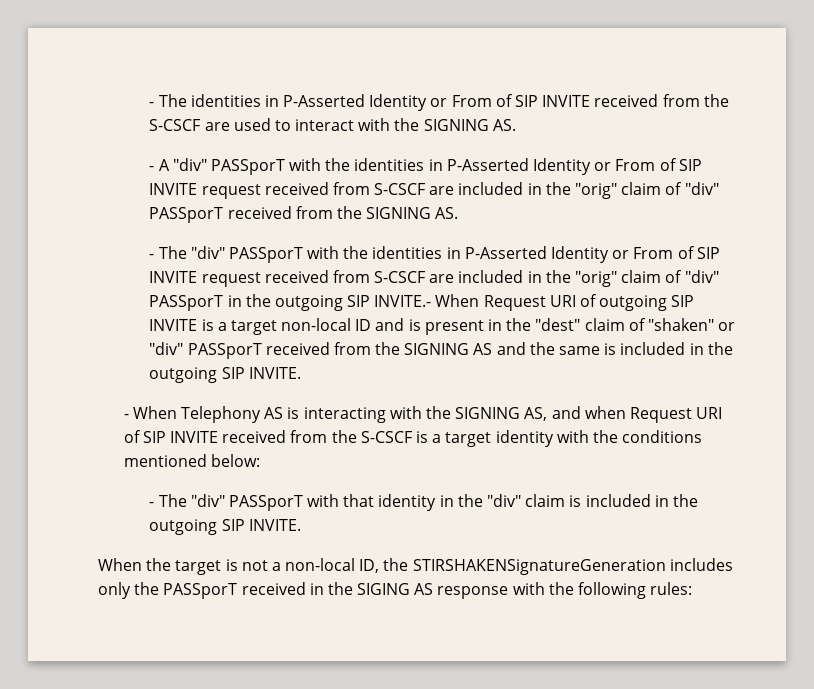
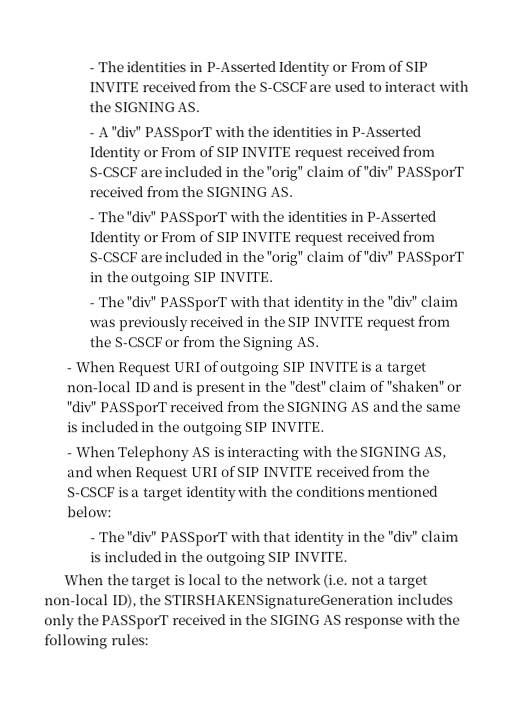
- - The "div" PASSporT with the identities in P-Asserted Identity or From of SIP INVITE request received from S-CSCF are included in the "orig" claim of "div" PASSporT in the outgoing SIP INVITE.- When Request URI of outgoing SIP INVITE is a target non-local ID and is present in the "dest" claim of "shaken" or "div" PASSporT received from the SIGNING AS and the same is included in the outgoing SIP INVITE.
+ - The "div" PASSporT with the identities in P-Asserted Identity or From of SIP INVITE request received from S-CSCF are included in the "orig" claim of "div" PASSporT in the outgoing SIP INVITE.
+ - The "div" PASSporT with that identity in the "div" claim was previously received in the SIP INVITE request from the S-CSCF or from the Signing AS.
+ - When Request URI of outgoing SIP INVITE is a target non-local ID and is present in the "dest" claim of "shaken" or "div" PASSporT received from the SIGNING AS and the same is included in the outgoing SIP INVITE.
- When the target is not a non-local ID, the STIRSHAKENSignatureGeneration includes only the PASSporT received in the SIGING AS response with the following rules:
+ When the target is local to the network (i.e. not a target non-local ID), the STIRSHAKENSignatureGeneration includes only the PASSporT received in the SIGING AS response with the following rules:

